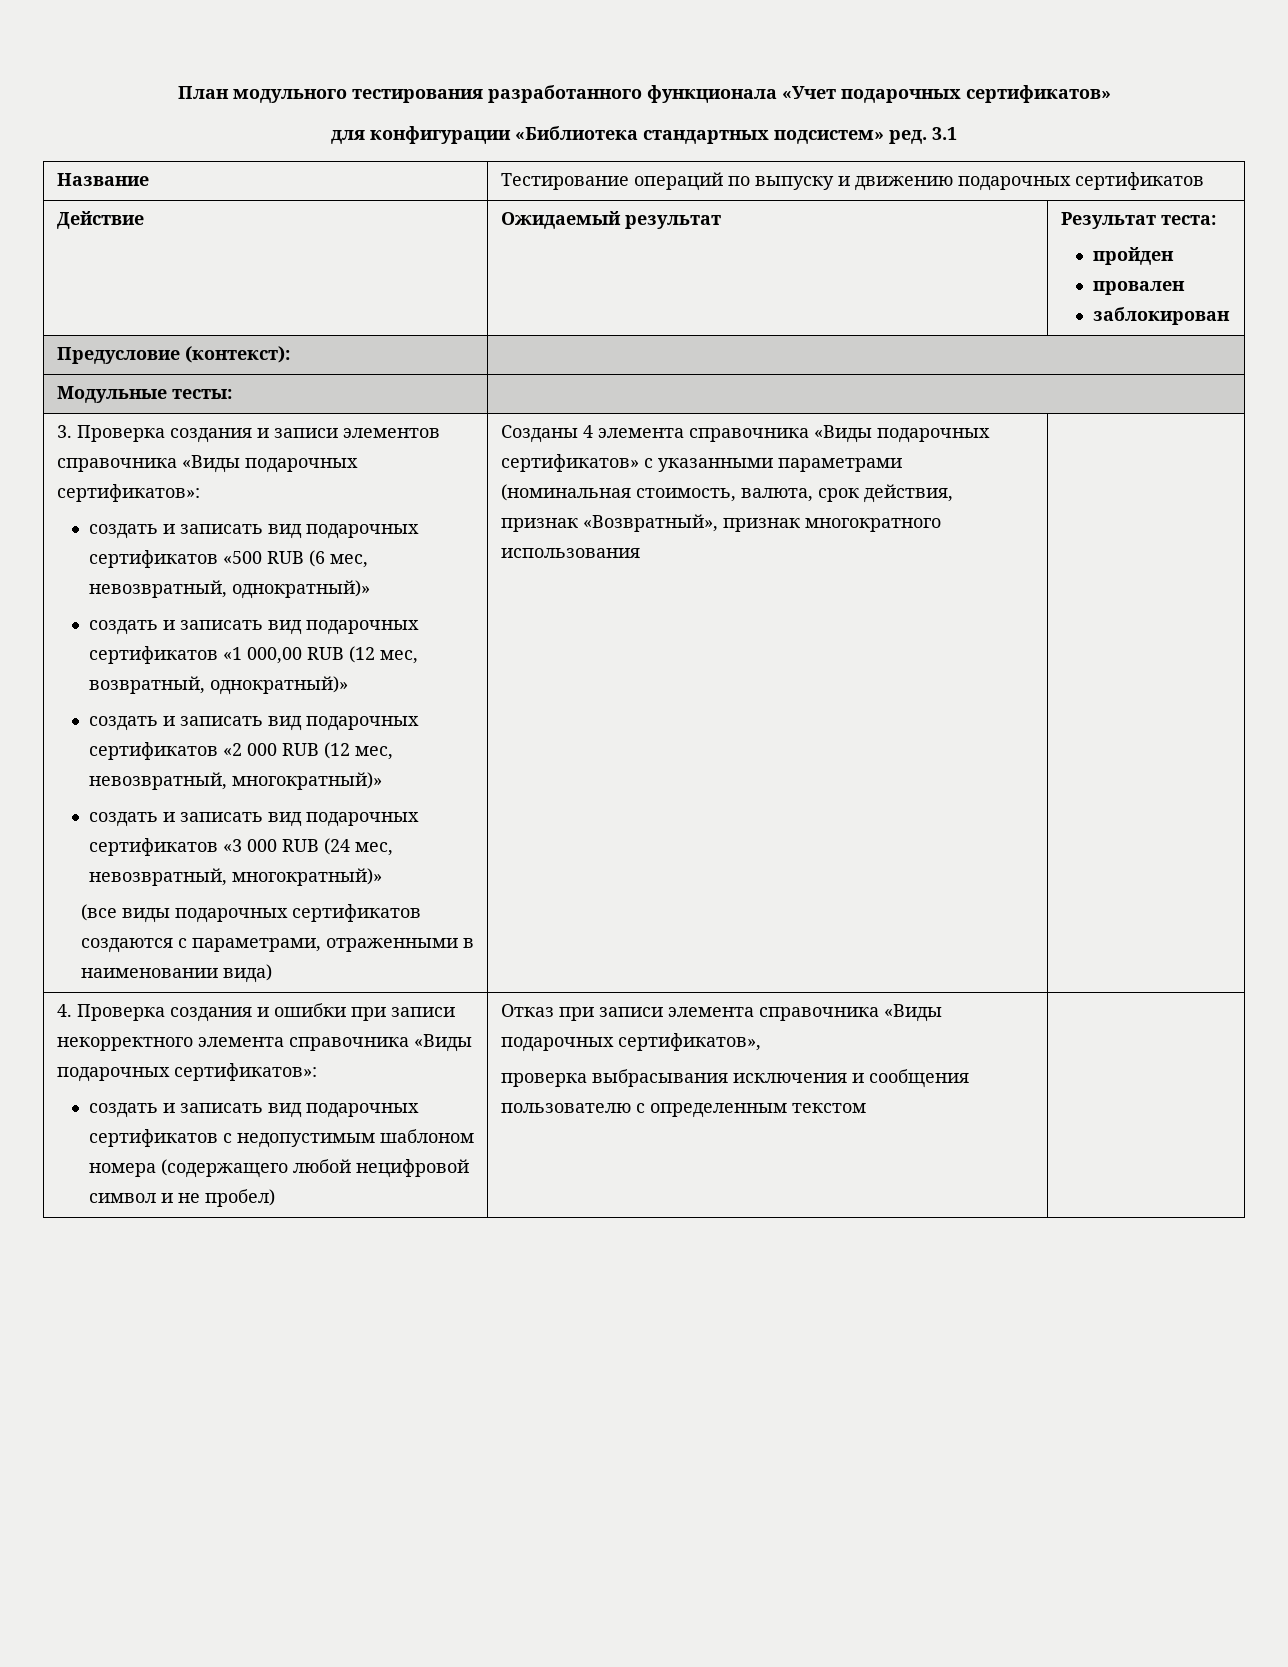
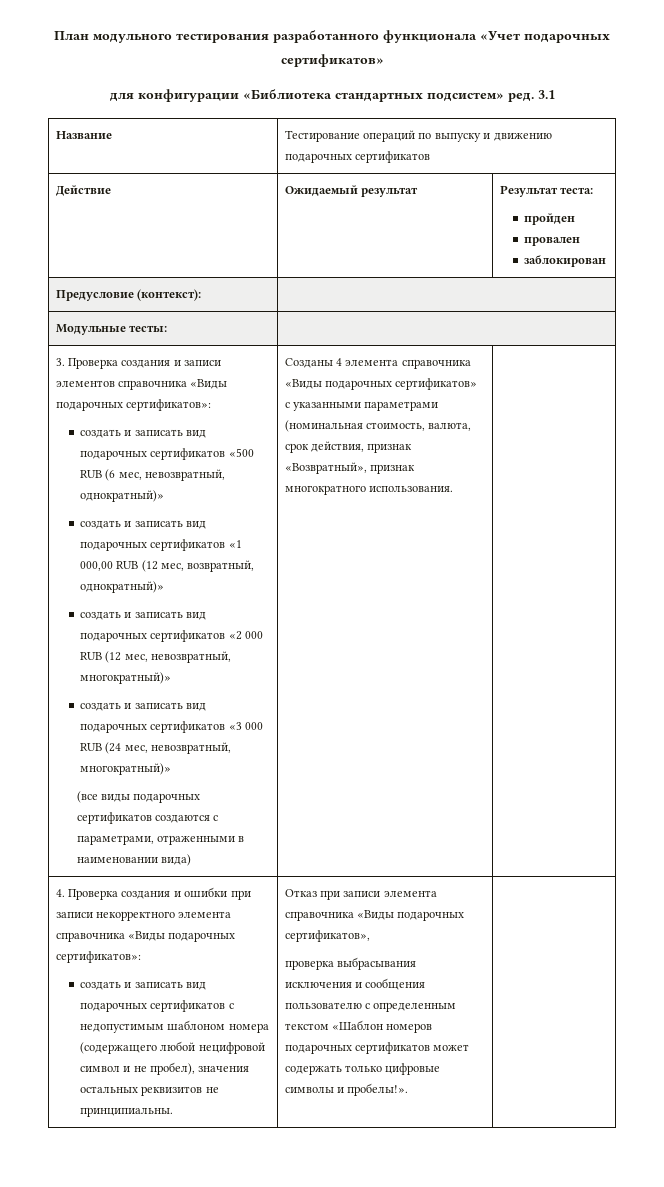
- Созданы 4 элемента справочника «Виды подарочных сертификатов» с указанными параметрами (номинальная стоимость, валюта, срок действия, признак «Возвратный», признак многократного использования
+ Созданы 4 элемента справочника «Виды подарочных сертификатов» с указанными параметрами (номинальная стоимость, валюта, срок действия, признак «Возвратный», признак многократного использования.
- создать и записать вид подарочных сертификатов с недопустимым шаблоном номера (содержащего любой нецифровой символ и не пробел)
+ создать и записать вид подарочных сертификатов с недопустимым шаблоном номера (содержащего любой нецифровой символ и не пробел), значения остальных реквизитов не принципиальны.
- проверка выбрасывания исключения и сообщения пользователю с определенным текстом
+ проверка выбрасывания исключения и сообщения пользователю с определенным текстом «Шаблон номеров подарочных сертификатов может содержать только цифровые символы и пробелы!».

